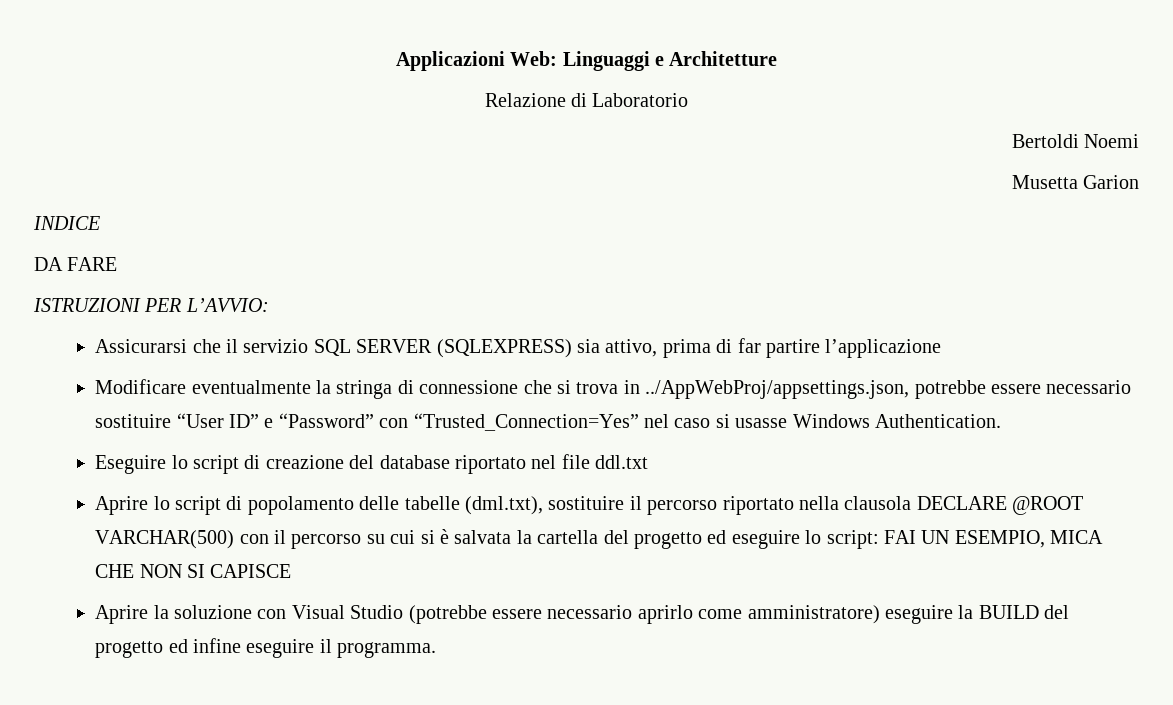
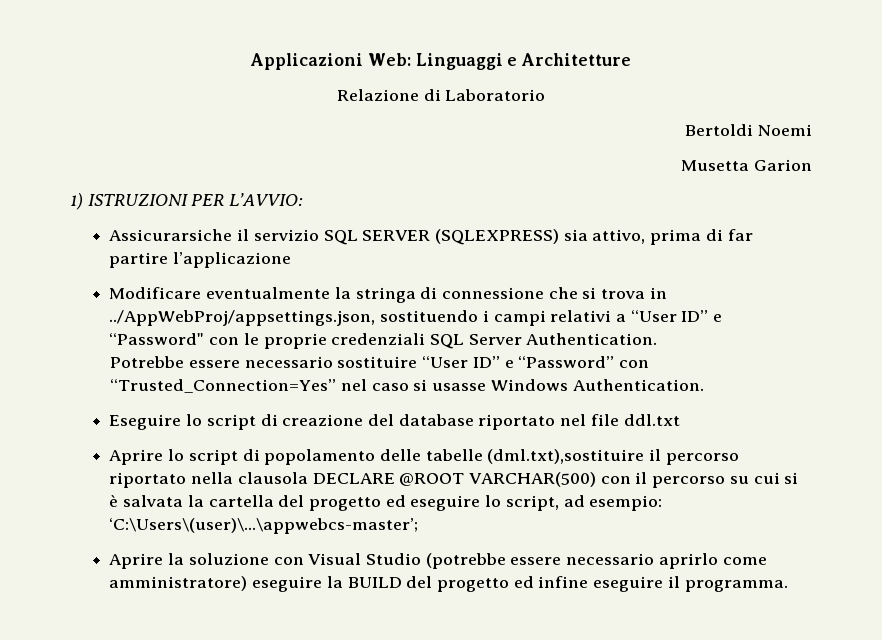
- INDICE
- DA FARE
- ISTRUZIONI PER L’AVVIO:
+ 1) ISTRUZIONI PER L’AVVIO:
- Assicurarsi che il servizio SQL SERVER (SQLEXPRESS) sia attivo, prima di far partire l’applicazione
+ Assicurarsiche il servizio SQL SERVER (SQLEXPRESS) sia attivo, prima di far partire l’applicazione
- Modificare eventualmente la stringa di connessione che si trova in ../AppWebProj/appsettings.json, potrebbe essere necessario sostituire “User ID” e “Password” con “Trusted_Connection=Yes” nel caso si usasse Windows Authentication.
+ Modificare eventualmente la stringa di connessione che si trova in ../AppWebProj/appsettings.json, sostituendo i campi relativi a “User ID” e “Password" con le proprie credenziali SQL Server Authentication.
+ Potrebbe essere necessario sostituire “User ID” e “Password” con “Trusted_Connection=Yes” nel caso si usasse Windows Authentication.
- Aprire lo script di popolamento delle tabelle (dml.txt), sostituire il percorso riportato nella clausola DECLARE @ROOT VARCHAR(500) con il percorso su cui si è salvata la cartella del progetto ed eseguire lo script: FAI UN ESEMPIO, MICA CHE NON SI CAPISCE
+ Aprire lo script di popolamento delle tabelle (dml.txt),sostituire il percorso riportato nella clausola DECLARE @ROOT VARCHAR(500) con il percorso su cui si è salvata la cartella del progetto ed eseguire lo script, ad esempio: ‘C:\Users\(user)\...\appwebcs-master’;

